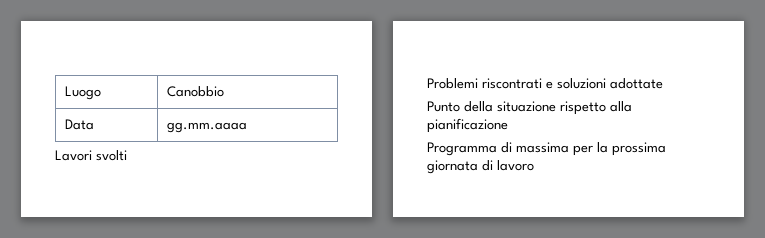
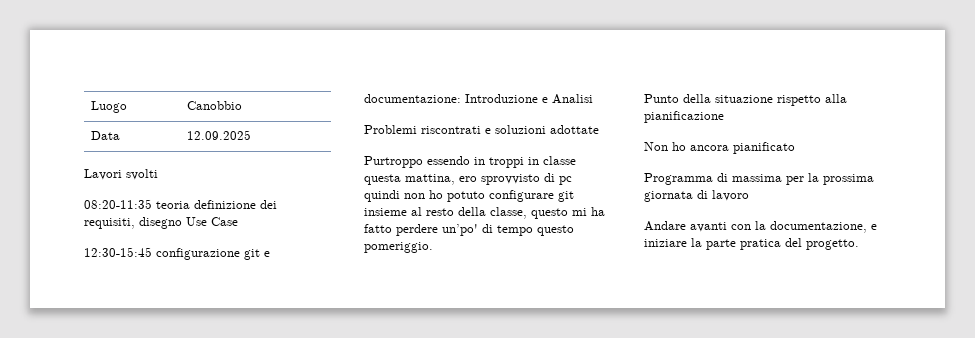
- Data | gg.mm.aaaa
+ Data | 12.09.2025
+ 08:20-11:35 teoria definizione dei requisiti, disegno Use Case
+ 12:30-15:45 configurazione git e documentazione: Introduzione e Analisi
+ Purtroppo essendo in troppi in classe questa mattina, ero sprovvisto di pc quindi non ho potuto configurare git insieme al resto della classe, questo mi ha fatto perdere un’po' di tempo questo pomeriggio.
+ Non ho ancora pianificato
+ Andare avanti con la documentazione, e iniziare la parte pratica del progetto.

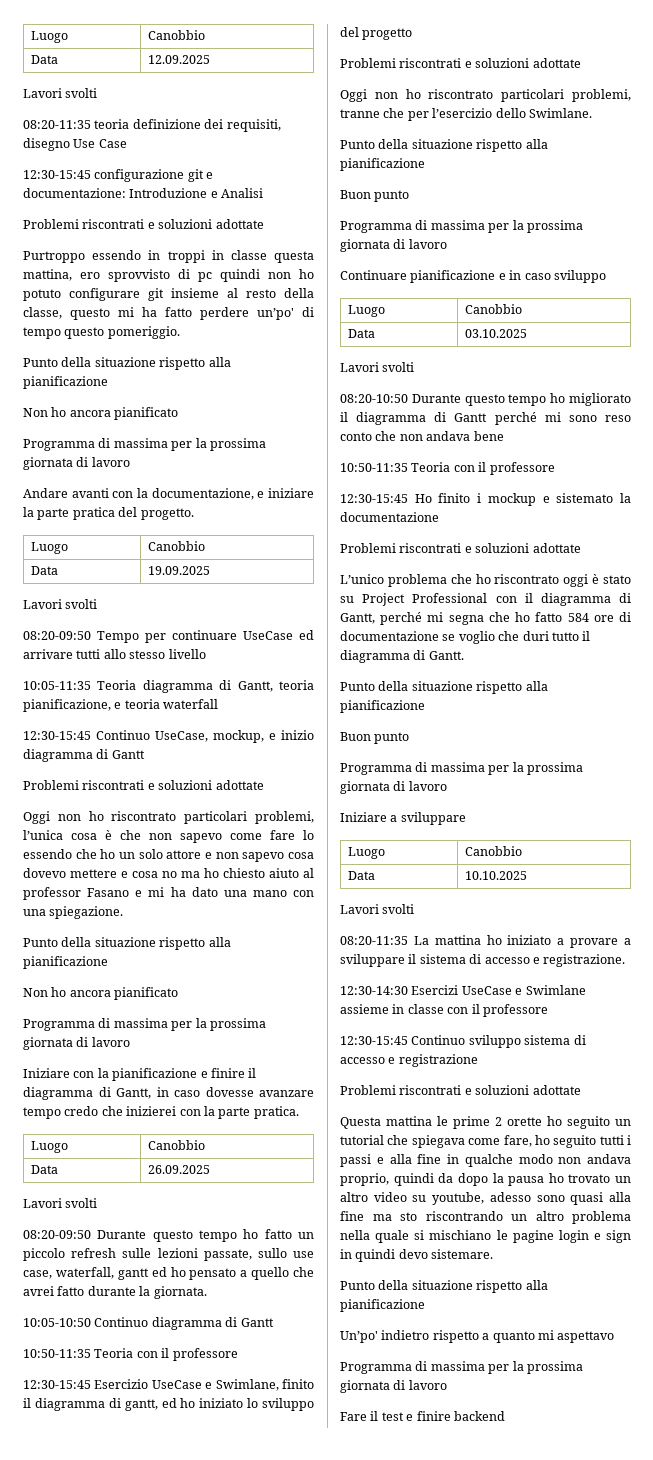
  Andare avanti con la documentazione, e iniziare la parte pratica del progetto.
+ Luogo | Canobbio
+ Data | 19.09.2025
+ Lavori svolti
+ 08:20-09:50 Tempo per continuare UseCase ed arrivare tutti allo stesso livello
+ 10:05-11:35 Teoria diagramma di Gantt, teoria pianificazione, e teoria waterfall
+ 12:30-15:45 Continuo UseCase, mockup, e inizio diagramma di Gantt
+ Problemi riscontrati e soluzioni adottate
+ Oggi non ho riscontrato particolari problemi, l’unica cosa è che non sapevo come fare lo essendo che ho un solo attore e non sapevo cosa dovevo mettere e cosa no ma ho chiesto aiuto al professor Fasano e mi ha dato una mano con una spiegazione.
+ Punto della situazione rispetto alla pianificazione
+ Non ho ancora pianificato
+ Programma di massima per la prossima giornata di lavoro
+ Iniziare con la pianificazione e finire il diagramma di Gantt, in caso dovesse avanzare tempo credo che inizierei con la parte pratica.
+ Luogo | Canobbio
+ Data | 26.09.2025
+ Lavori svolti
+ 08:20-09:50 Durante questo tempo ho fatto un piccolo refresh sulle lezioni passate, sullo use case, waterfall, gantt ed ho pensato a quello che avrei fatto durante la giornata.
+ 10:05-10:50 Continuo diagramma di Gantt
+ 10:50-11:35 Teoria con il professore
+ 12:30-15:45 Esercizio UseCase e Swimlane, finito il diagramma di gantt, ed ho iniziato lo sviluppo del progetto
+ Problemi riscontrati e soluzioni adottate
+ Oggi non ho riscontrato particolari problemi, tranne che per l’esercizio dello Swimlane.
+ Punto della situazione rispetto alla pianificazione
+ Buon punto
+ Programma di massima per la prossima giornata di lavoro
+ Continuare pianificazione e in caso sviluppo
+ Luogo | Canobbio
+ Data | 03.10.2025
+ Lavori svolti
+ 08:20-10:50 Durante questo tempo ho migliorato il diagramma di Gantt perché mi sono reso conto che non andava bene
+ 10:50-11:35 Teoria con il professore
+ 12:30-15:45 Ho finito i mockup e sistemato la documentazione
+ Problemi riscontrati e soluzioni adottate
+ L’unico problema che ho riscontrato oggi è stato su Project Professional con il diagramma di Gantt, perché mi segna che ho fatto 584 ore di documentazione se voglio che duri tutto il diagramma di Gantt.
+ Punto della situazione rispetto alla pianificazione
+ Buon punto
+ Programma di massima per la prossima giornata di lavoro
+ Iniziare a sviluppare
+ Luogo | Canobbio
+ Data | 10.10.2025
+ Lavori svolti
+ 08:20-11:35 La mattina ho iniziato a provare a sviluppare il sistema di accesso e registrazione.
+ 12:30-14:30 Esercizi UseCase e Swimlane assieme in classe con il professore
+ 12:30-15:45 Continuo sviluppo sistema di accesso e registrazione
+ Problemi riscontrati e soluzioni adottate
+ Questa mattina le prime 2 orette ho seguito un tutorial che spiegava come fare, ho seguito tutti i passi e alla fine in qualche modo non andava proprio, quindi da dopo la pausa ho trovato un altro video su youtube, adesso sono quasi alla fine ma sto riscontrando un altro problema nella quale si mischiano le pagine login e sign in quindi devo sistemare.
+ Punto della situazione rispetto alla pianificazione
+ Un’po' indietro rispetto a quanto mi aspettavo
+ Programma di massima per la prossima giornata di lavoro
+ Fare il test e finire backend

